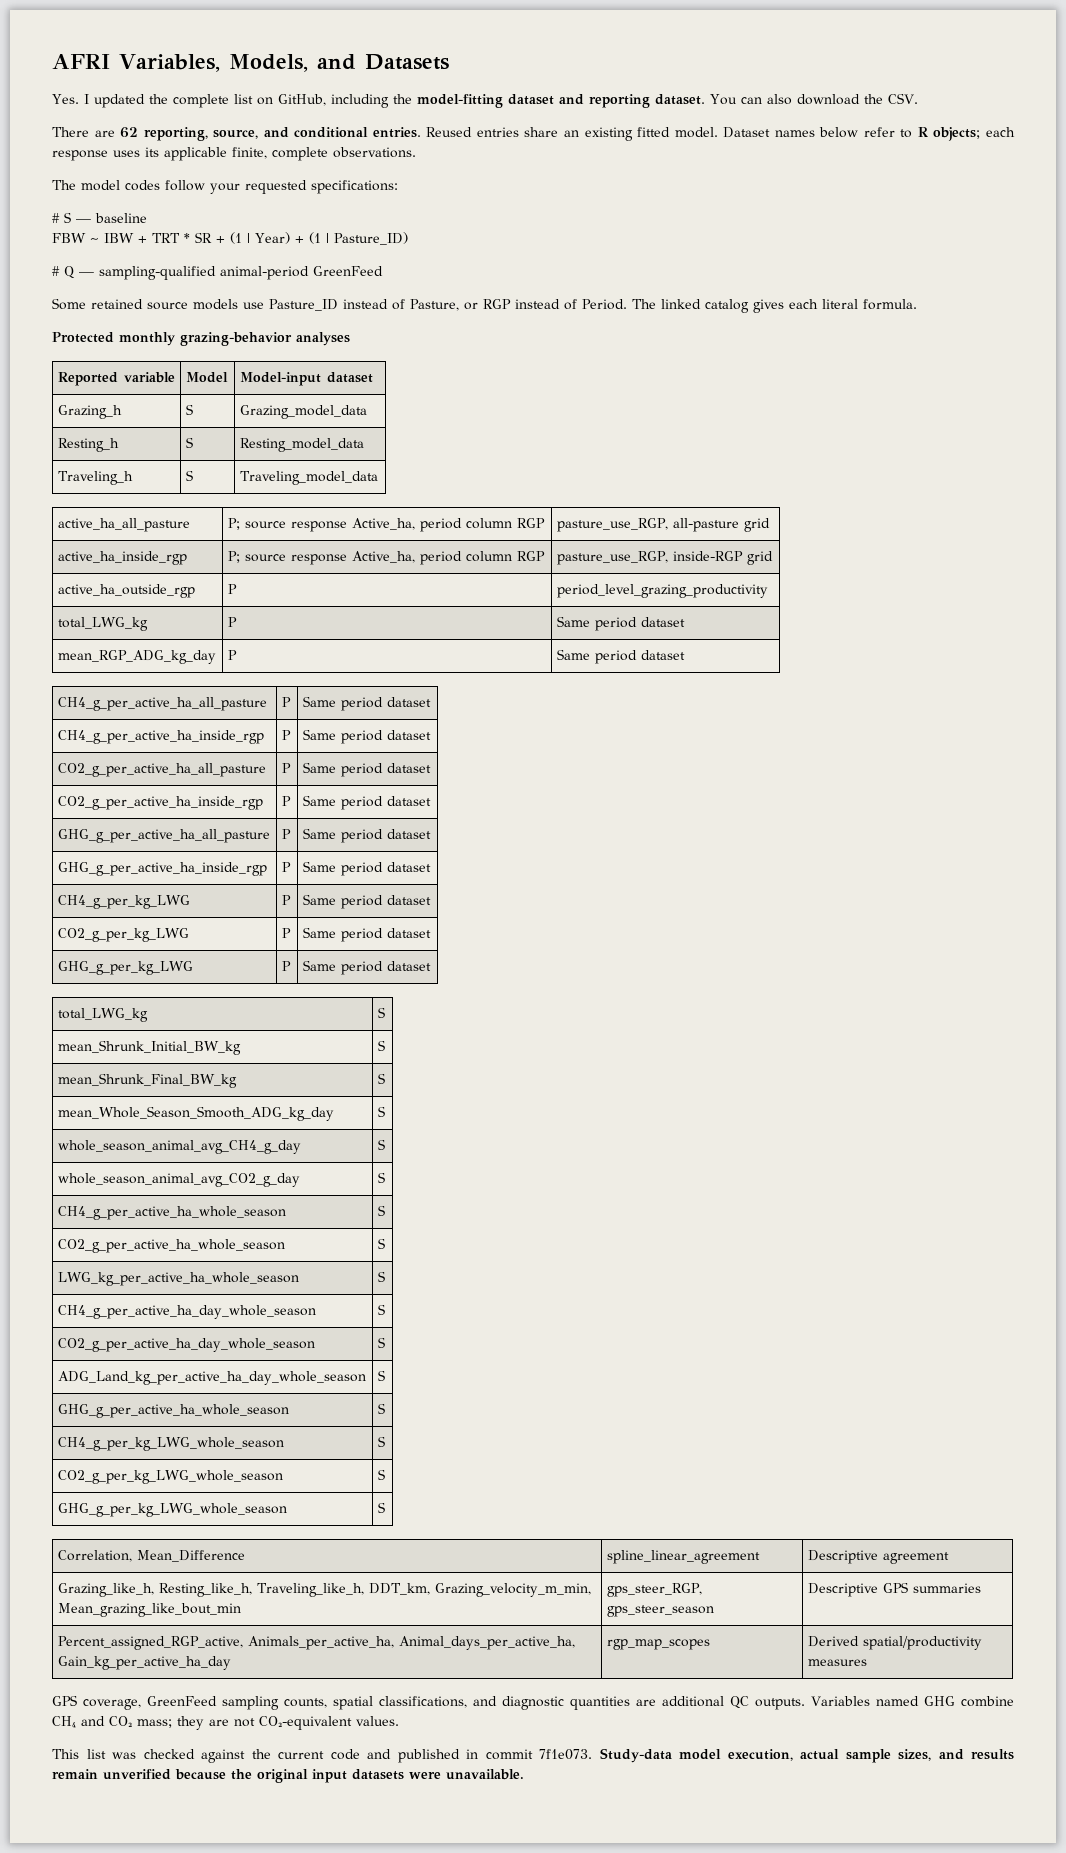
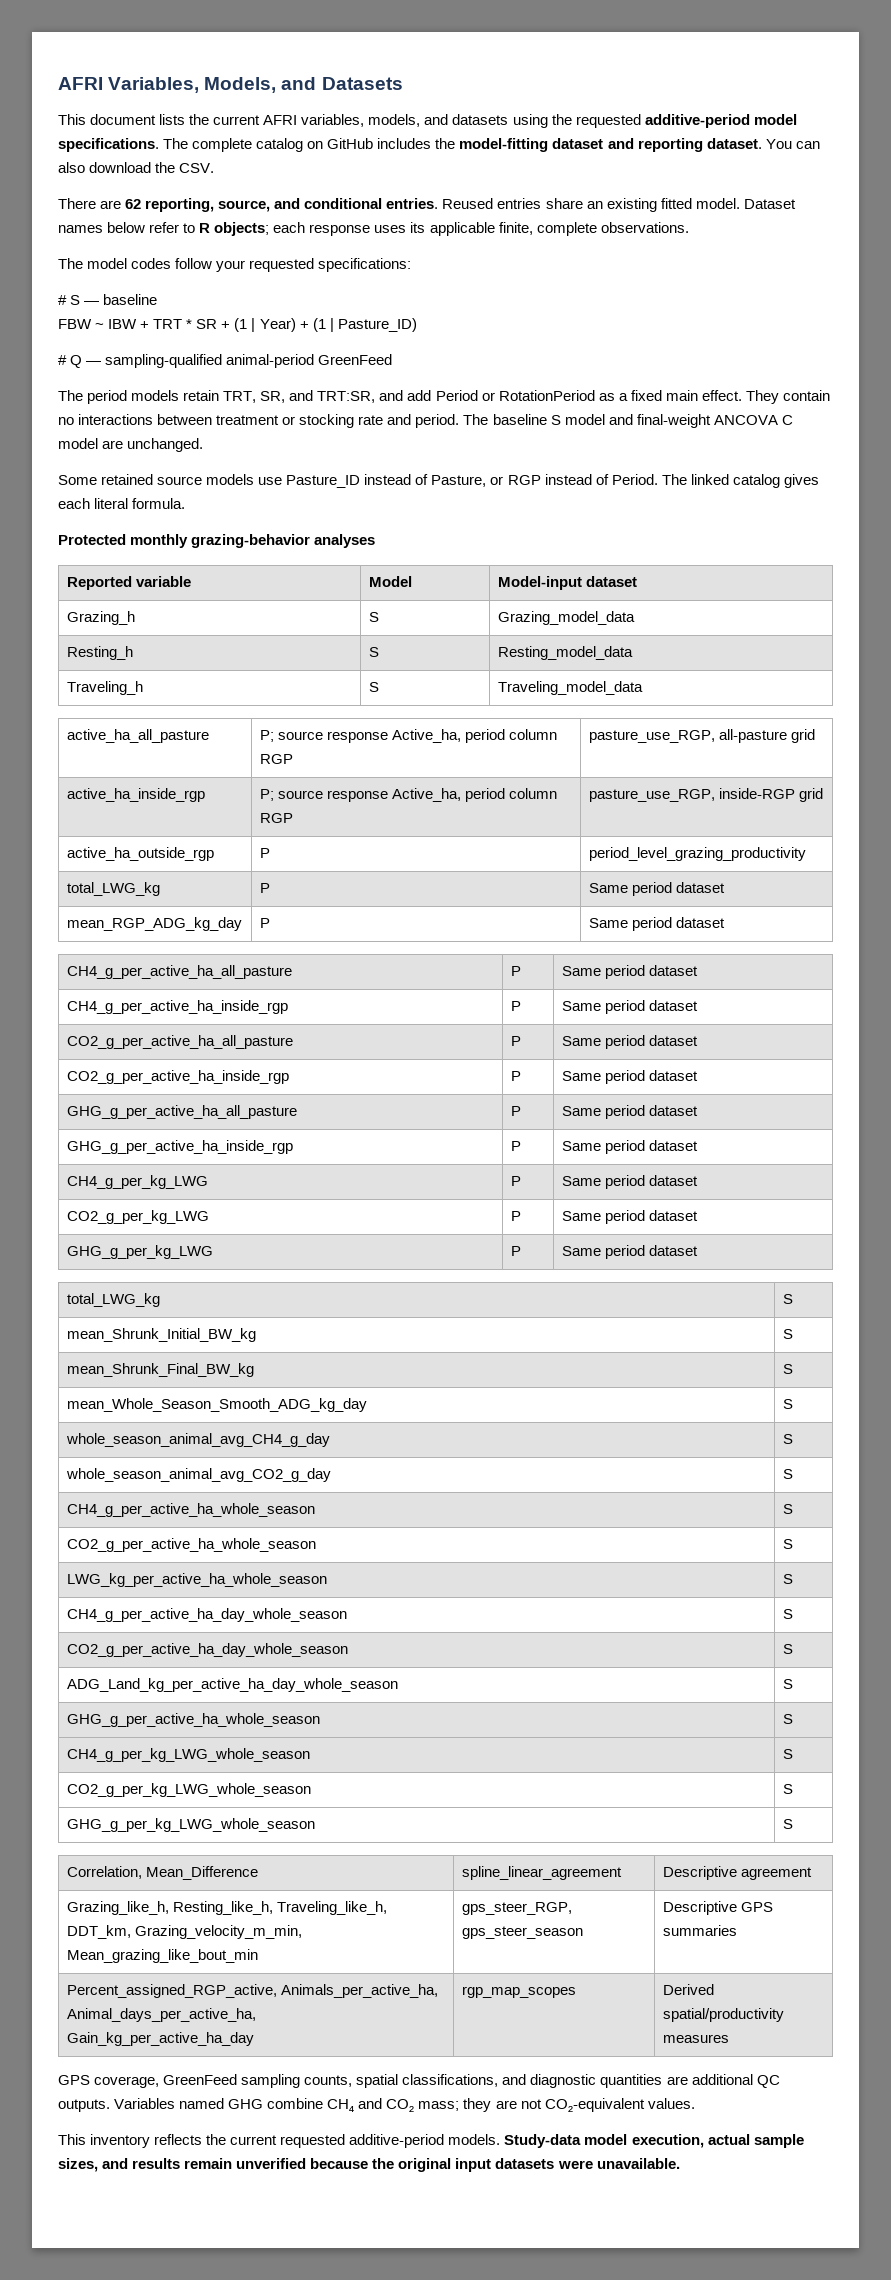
- Yes. I updated the complete list on GitHub, including the model-fitting dataset and reporting dataset.
+ This document lists the current AFRI variables, models, and datasets using the requested additive-period model specifications. The complete catalog on GitHub includes the model-fitting dataset and reporting dataset.
+ The period models retain TRT, SR, and TRT:SR, and add Period or RotationPeriod as a fixed main effect. They contain no interactions between treatment or stocking rate and period. The baseline S model and final-weight ANCOVA C model are unchanged.
- This list was checked against the current code and published in commit 7f1e073.
+ This inventory reflects the current requested additive-period models.

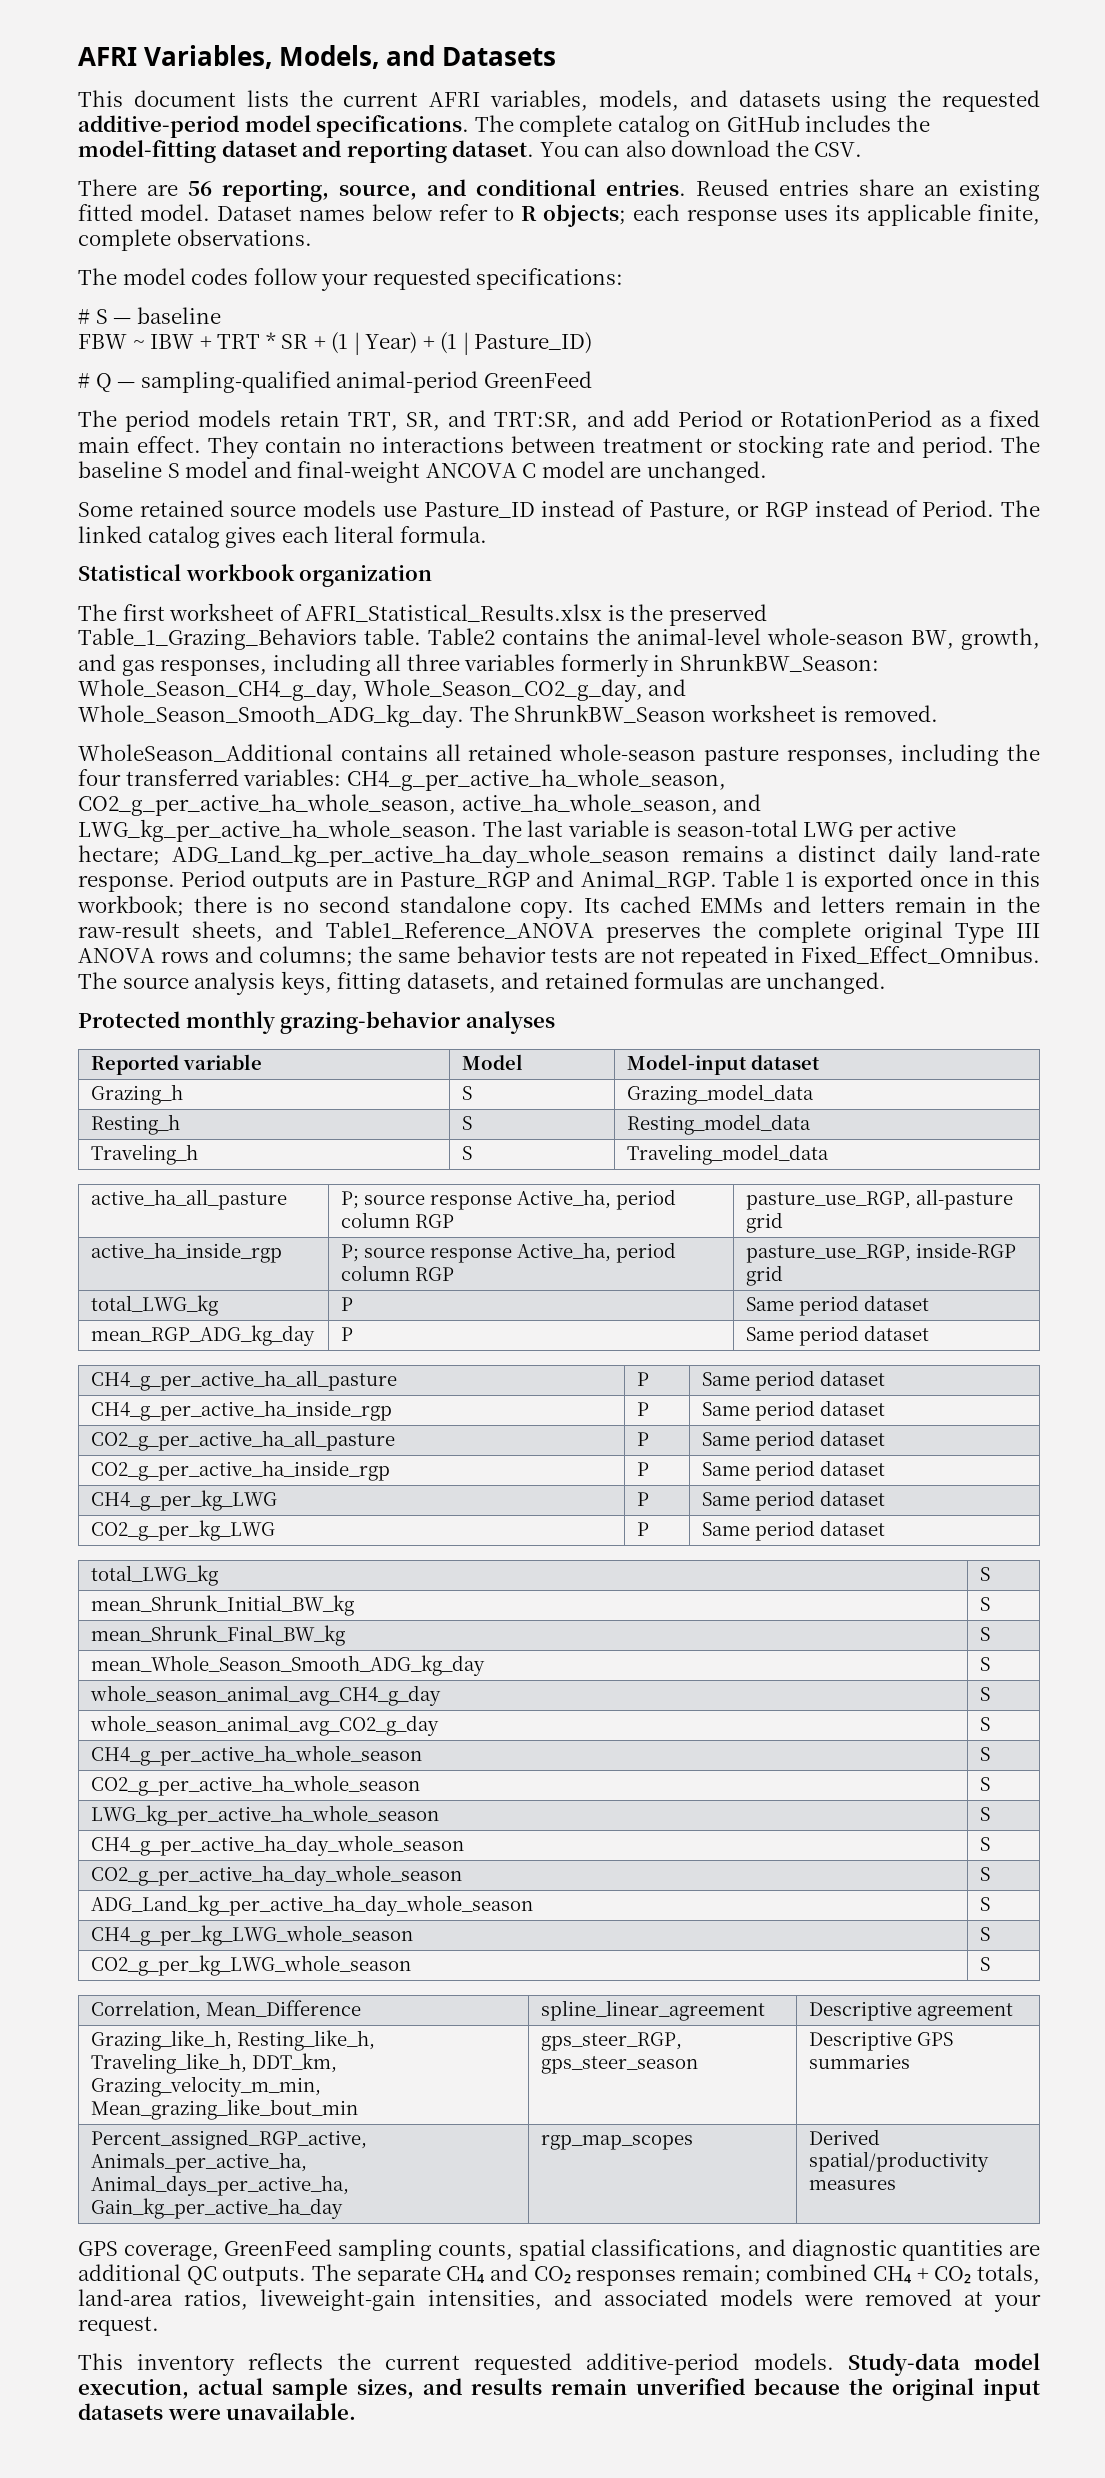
- There are 62 reporting, source, and conditional entries.
+ There are 56 reporting, source, and conditional entries.
+ Statistical workbook organization
+ The first worksheet of AFRI_Statistical_Results.xlsx is the preserved Table_1_Grazing_Behaviors table. Table2 contains the animal-level whole-season BW, growth, and gas responses, including all three variables formerly in ShrunkBW_Season: Whole_Season_CH4_g_day, Whole_Season_CO2_g_day, and Whole_Season_Smooth_ADG_kg_day. The ShrunkBW_Season worksheet is removed.
+ WholeSeason_Additional contains all retained whole-season pasture responses, including the four transferred variables: CH4_g_per_active_ha_whole_season, CO2_g_per_active_ha_whole_season, active_ha_whole_season, and LWG_kg_per_active_ha_whole_season. The last variable is season-total LWG per active hectare; ADG_Land_kg_per_active_ha_day_whole_season remains a distinct daily land-rate response. Period outputs are in Pasture_RGP and Animal_RGP. Table 1 is exported once in this workbook; there is no second standalone copy. Its cached EMMs and letters remain in the raw-result sheets, and Table1_Reference_ANOVA preserves the complete original Type III ANOVA rows and columns; the same behavior tests are not repeated in Fixed_Effect_Omnibus. The source analysis keys, fitting datasets, and retained formulas are unchanged.
- active_ha_outside_rgp | P | period_level_grazing_productivity
- GHG_g_per_active_ha_all_pasture | P | Same period dataset
- GHG_g_per_active_ha_inside_rgp | P | Same period dataset
- GHG_g_per_kg_LWG | P | Same period dataset
- GHG_g_per_active_ha_whole_season | S
- GHG_g_per_kg_LWG_whole_season | S
- Variables named GHG combine CH₄ and CO₂ mass; they are not CO₂-equivalent values.
+ The separate CH₄ and CO₂ responses remain; combined CH₄ + CO₂ totals, land-area ratios, liveweight-gain intensities, and associated models were removed at your request.

